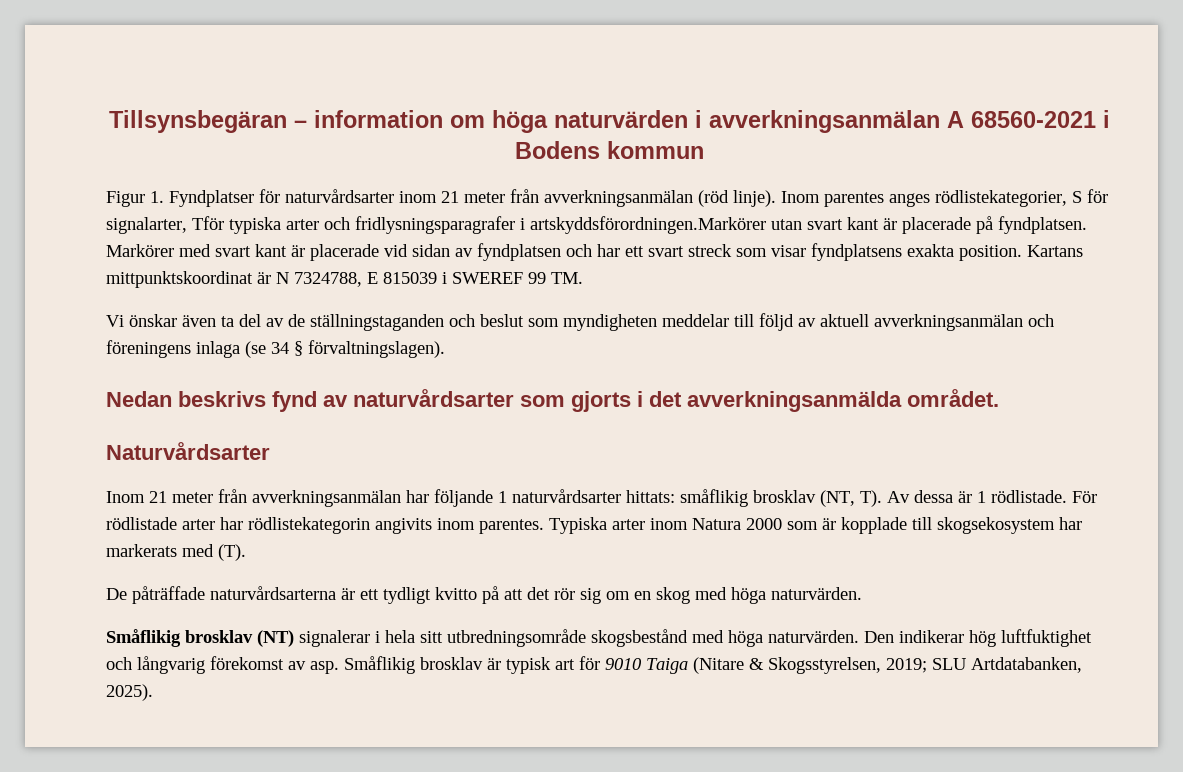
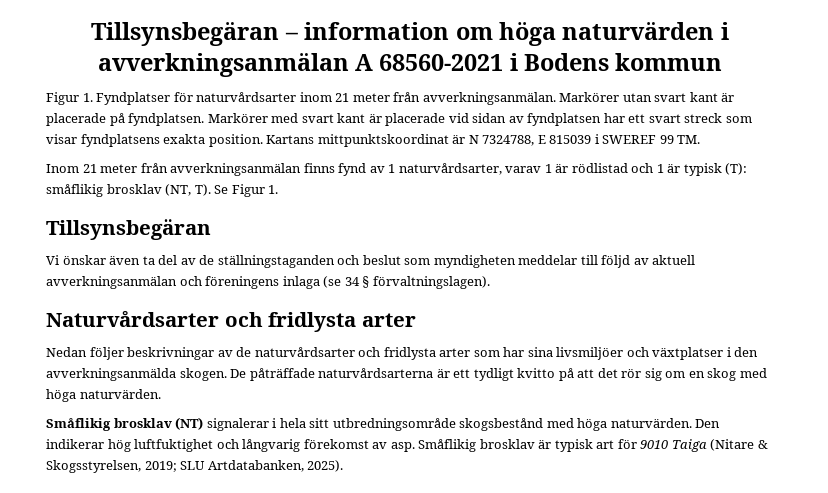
- Figur 1. Fyndplatser för naturvårdsarter inom 21 meter från avverkningsanmälan (röd linje). Inom parentes anges rödlistekategorier, S för signalarter, Tför typiska arter och fridlysningsparagrafer i artskyddsförordningen.Markörer utan svart kant är placerade på fyndplatsen.
+ Figur 1. Fyndplatser för naturvårdsarter inom 21 meter från avverkningsanmälan. Markörer utan svart kant är placerade på fyndplatsen.
- Markörer med svart kant är placerade vid sidan av fyndplatsen och har ett svart streck som visar fyndplatsens exakta position.
+ Markörer med svart kant är placerade vid sidan av fyndplatsen har ett svart streck som visar fyndplatsens exakta position.
+ Inom 21 meter från avverkningsanmälan finns fynd av 1 naturvårdsarter, varav 1 är rödlistad och 1 är typisk (T): småflikig brosklav (NT, T). Se Figur 1.
+ Tillsynsbegäran
- Nedan beskrivs fynd av naturvårdsarter som gjorts i det avverkningsanmälda området.
- Naturvårdsarter
- Inom 21 meter från avverkningsanmälan har följande 1 naturvårdsarter hittats: småflikig brosklav (NT, T). Av dessa är 1 rödlistade. För rödlistade arter har rödlistekategorin angivits inom parentes. Typiska arter inom Natura 2000 som är kopplade till skogsekosystem har markerats med (T).
- De påträffade naturvårdsarterna är ett tydligt kvitto på att det rör sig om en skog med höga naturvärden.
+ Naturvårdsarter och fridlysta arter
+ Nedan följer beskrivningar av de naturvårdsarter och fridlysta arter som har sina livsmiljöer och växtplatser i den avverkningsanmälda skogen. De påträffade naturvårdsarterna är ett tydligt kvitto på att det rör sig om en skog med höga naturvärden.

